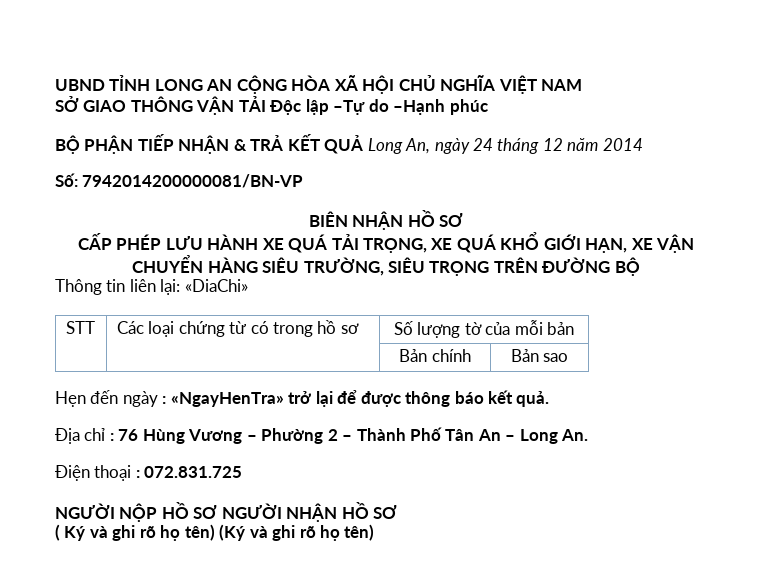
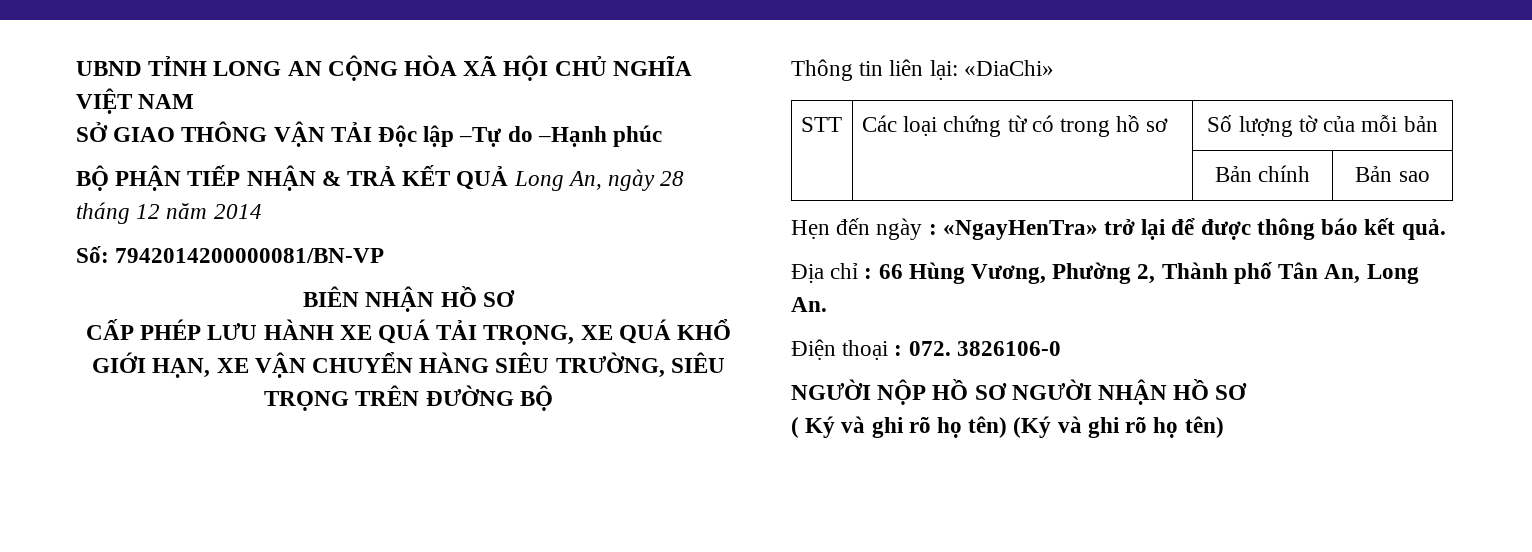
- BỘ PHẬN TIẾP NHẬN & TRẢ KẾT QUẢ Long An, ngày 24 tháng 12 năm 2014
+ BỘ PHẬN TIẾP NHẬN & TRẢ KẾT QUẢ Long An, ngày 28 tháng 12 năm 2014
- Địa chỉ : 76 Hùng Vương – Phường 2 – Thành Phố Tân An – Long An.
+ Địa chỉ : 66 Hùng Vương, Phường 2, Thành phố Tân An, Long An.
- Điện thoại : 072.831.725
+ Điện thoại : 072. 3826106-0

